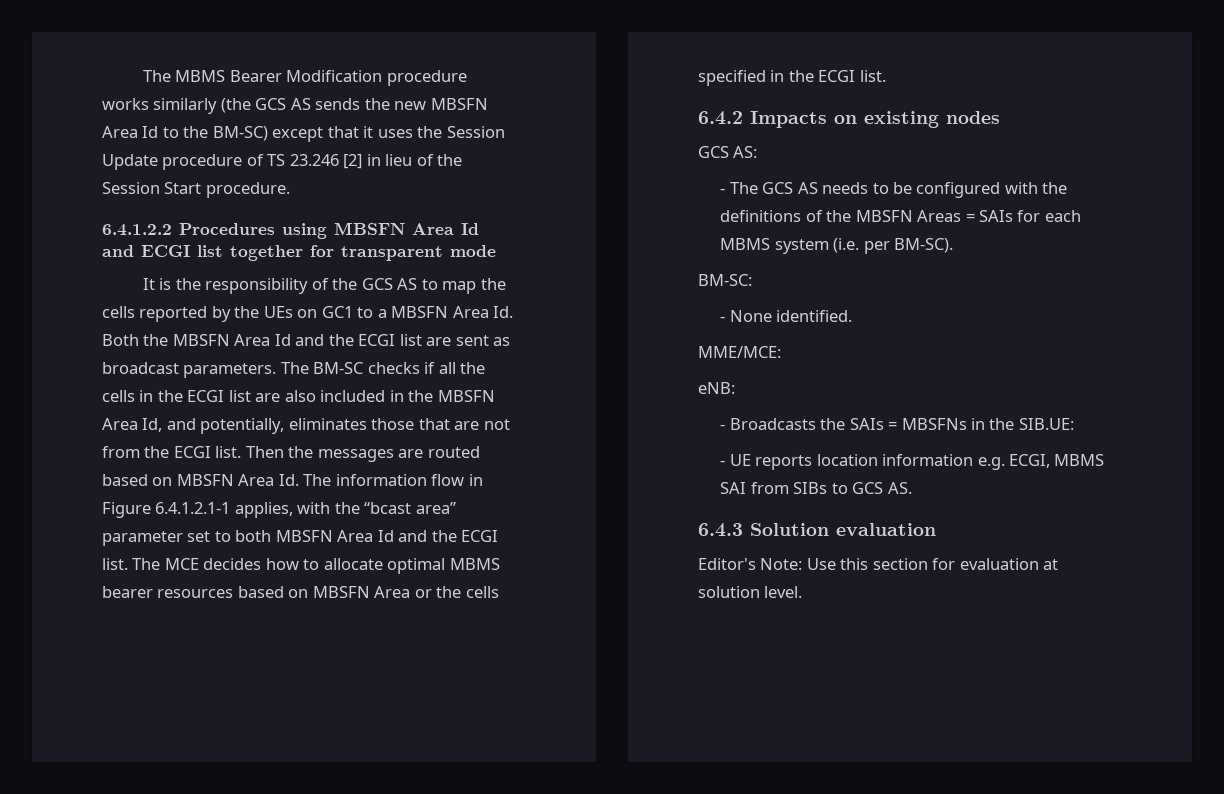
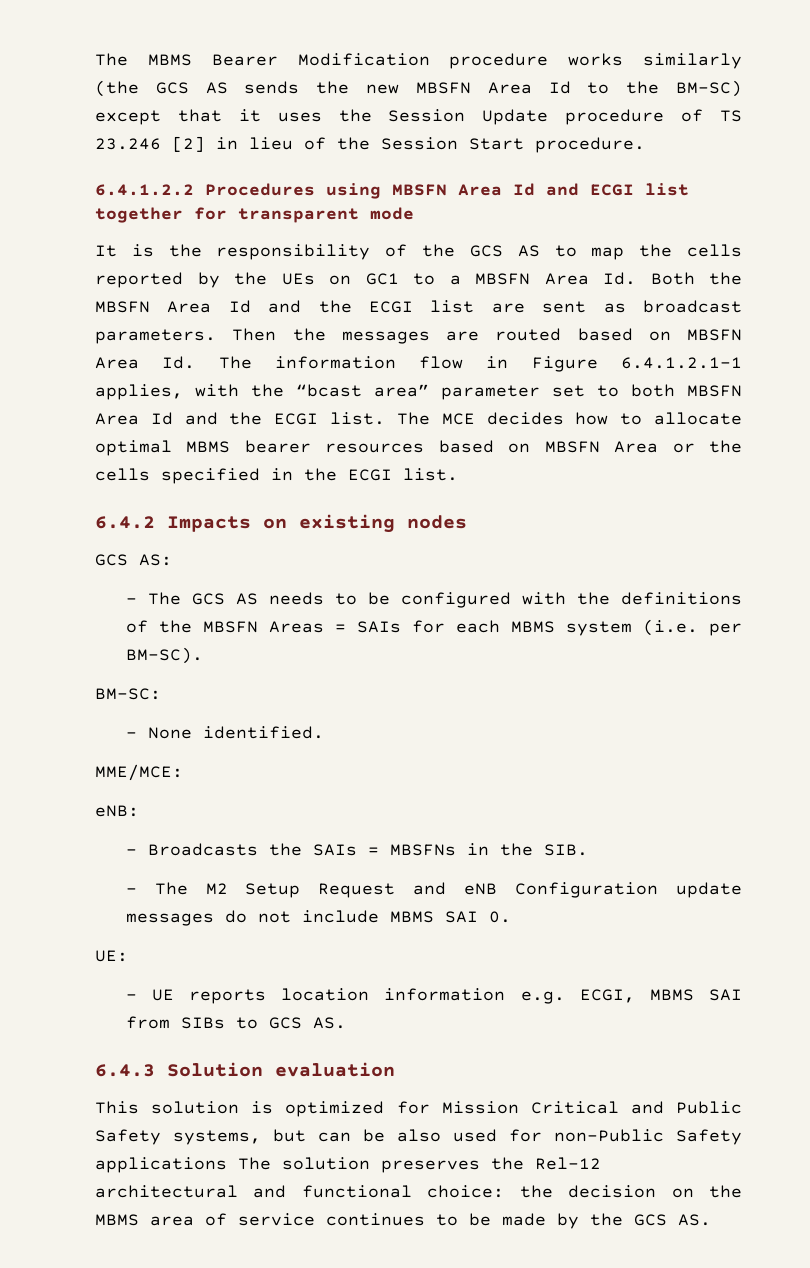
- The BM-SC checks if all the cells in the ECGI list are also included in the MBSFN Area Id, and potentially, eliminates those that are not from the ECGI list.
- - Broadcasts the SAIs = MBSFNs in the SIB.UE:
+ - Broadcasts the SAIs = MBSFNs in the SIB.
+ - The M2 Setup Request and eNB Configuration update messages do not include MBMS SAI 0.
+ UE:
- Editor's Note: Use this section for evaluation at solution level.
+ This solution is optimized for Mission Critical and Public Safety systems, but can be also used for non-Public Safety applications The solution preserves the Rel-12 architectural and functional choice: the decision on the MBMS area of service continues to be made by the GCS AS.

